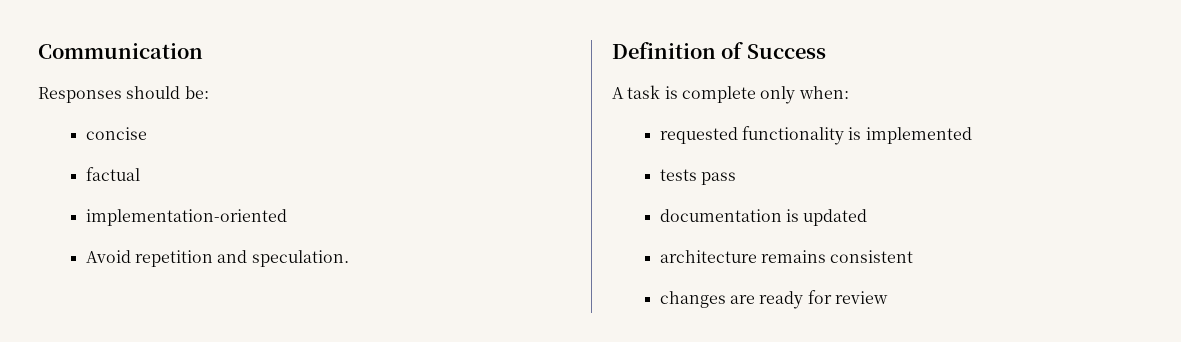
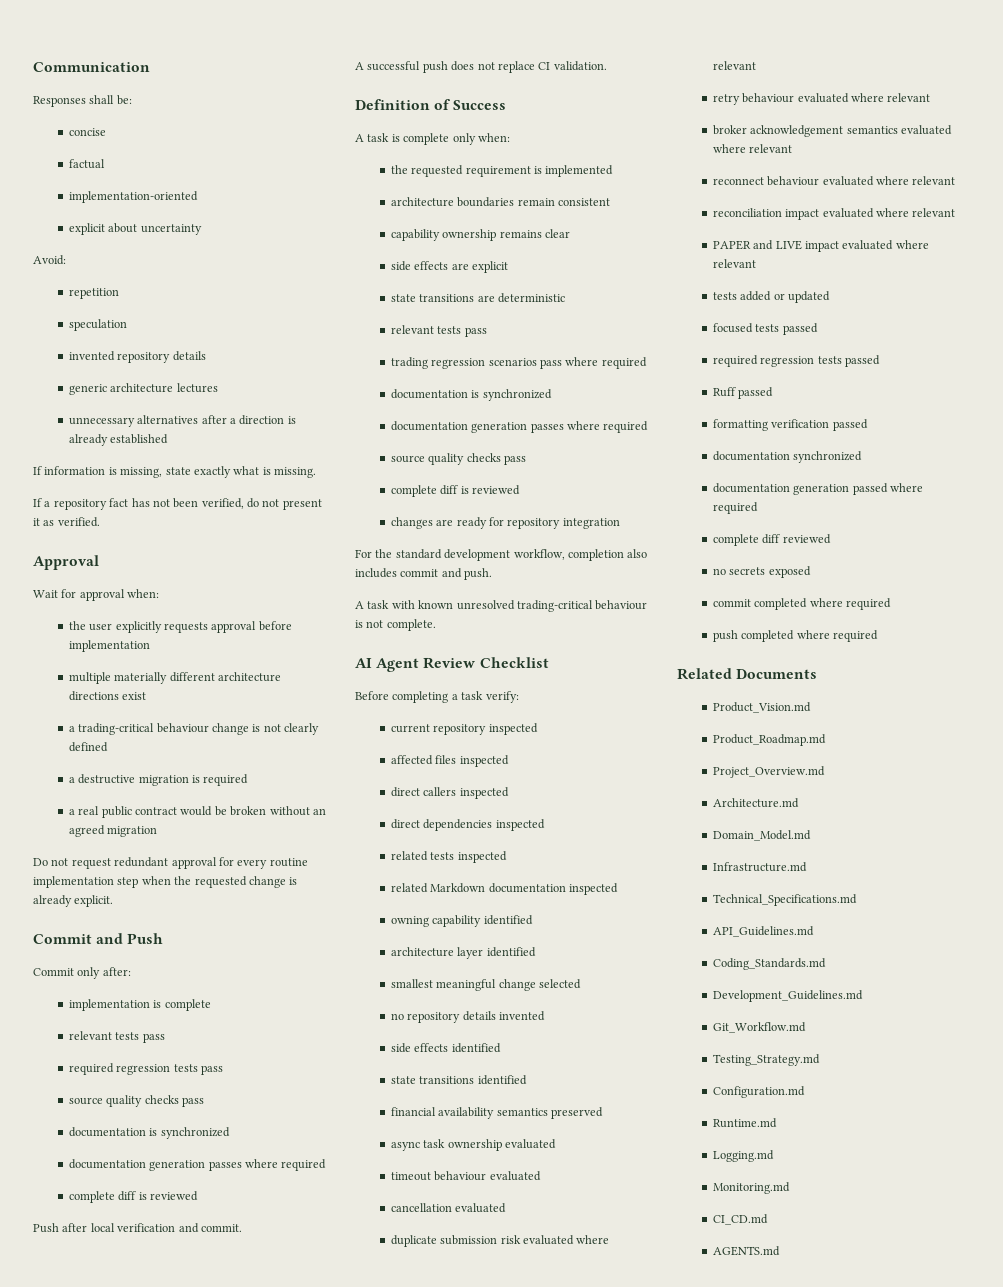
- Responses should be:
+ Responses shall be:
- Avoid repetition and speculation.
+ explicit about uncertainty
+ Avoid:
+ repetition
+ speculation
+ invented repository details
+ generic architecture lectures
+ unnecessary alternatives after a direction is already established
+ If information is missing, state exactly what is missing.
+ If a repository fact has not been verified, do not present it as verified.
+ Approval
+ Wait for approval when:
+ the user explicitly requests approval before implementation
+ multiple materially different architecture directions exist
+ a trading-critical behaviour change is not clearly defined
+ a destructive migration is required
+ a real public contract would be broken without an agreed migration
+ Do not request redundant approval for every routine implementation step when the requested change is already explicit.
+ Commit and Push
+ Commit only after:
+ implementation is complete
+ relevant tests pass
+ required regression tests pass
+ source quality checks pass
+ documentation is synchronized
+ documentation generation passes where required
+ complete diff is reviewed
+ Push after local verification and commit.
+ A successful push does not replace CI validation.
- requested functionality is implemented
+ the requested requirement is implemented
- tests pass
- documentation is updated
- architecture remains consistent
- changes are ready for review
+ architecture boundaries remain consistent
+ capability ownership remains clear
+ side effects are explicit
+ state transitions are deterministic
+ relevant tests pass
+ trading regression scenarios pass where required
+ documentation is synchronized
+ documentation generation passes where required
+ source quality checks pass
+ complete diff is reviewed
+ changes are ready for repository integration
+ For the standard development workflow, completion also includes commit and push.
+ A task with known unresolved trading-critical behaviour is not complete.
+ AI Agent Review Checklist
+ Before completing a task verify:
+ current repository inspected
+ affected files inspected
+ direct callers inspected
+ direct dependencies inspected
+ related tests inspected
+ related Markdown documentation inspected
+ owning capability identified
+ architecture layer identified
+ smallest meaningful change selected
+ no repository details invented
+ side effects identified
+ state transitions identified
+ financial availability semantics preserved
+ async task ownership evaluated
+ timeout behaviour evaluated
+ cancellation evaluated
+ duplicate submission risk evaluated where relevant
+ retry behaviour evaluated where relevant
+ broker acknowledgement semantics evaluated where relevant
+ reconnect behaviour evaluated where relevant
+ reconciliation impact evaluated where relevant
+ PAPER and LIVE impact evaluated where relevant
+ tests added or updated
+ focused tests passed
+ required regression tests passed
+ Ruff passed
+ formatting verification passed
+ documentation synchronized
+ documentation generation passed where required
+ complete diff reviewed
+ no secrets exposed
+ commit completed where required
+ push completed where required
+ Related Documents
+ Product_Vision.md
+ Product_Roadmap.md
+ Project_Overview.md
+ Architecture.md
+ Domain_Model.md
+ Infrastructure.md
+ Technical_Specifications.md
+ API_Guidelines.md
+ Coding_Standards.md
+ Development_Guidelines.md
+ Git_Workflow.md
+ Testing_Strategy.md
+ Configuration.md
+ Runtime.md
+ Logging.md
+ Monitoring.md
+ CI_CD.md
+ AGENTS.md

